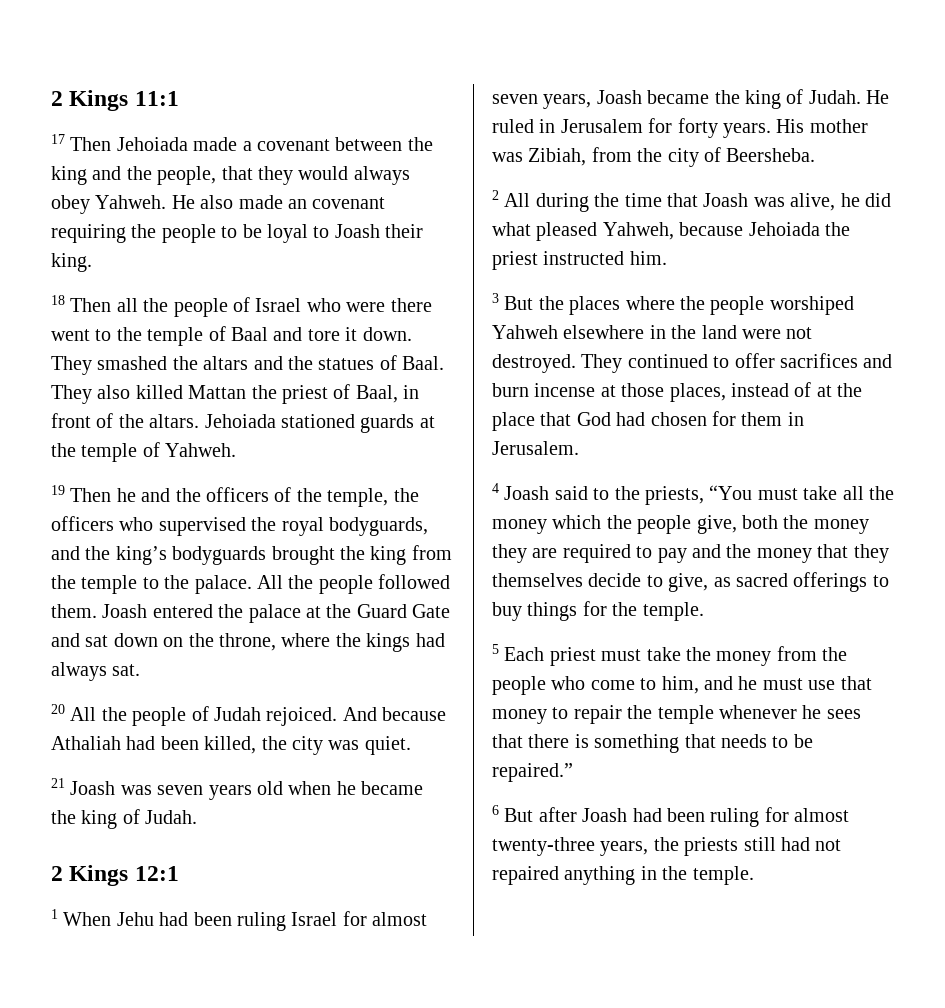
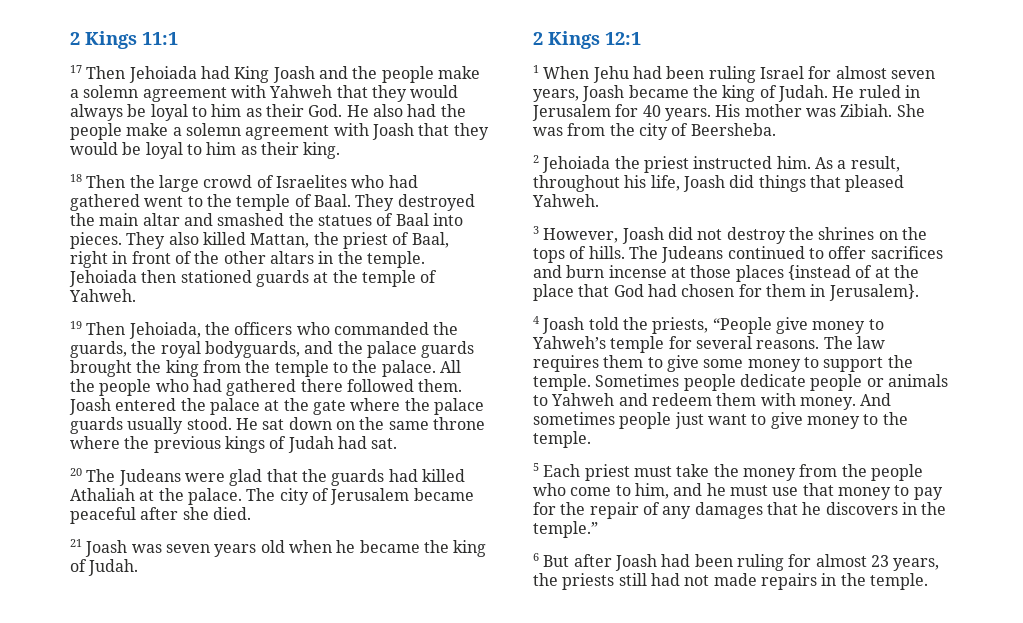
- 17 Then Jehoiada made a covenant between the king and the people, that they would always obey Yahweh. He also made an covenant requiring the people to be loyal to Joash their king.
- 18 Then all the people of Israel who were there went to the temple of Baal and tore it down. They smashed the altars and the statues of Baal.
+ 17 Then Jehoiada had King Joash and the people make a solemn agreement with Yahweh that they would always be loyal to him as their God. He also had the people make a solemn agreement with Joash that they would be loyal to him as their king.
+ 18 Then the large crowd of Israelites who had gathered went to the temple of Baal. They destroyed the main altar and smashed the statues of Baal into pieces.
- They also killed Mattan the priest of Baal, in front of the altars. Jehoiada stationed guards at the temple of Yahweh.
+ They also killed Mattan, the priest of Baal, right in front of the other altars in the temple. Jehoiada then stationed guards at the temple of Yahweh.
- 19 Then he and the officers of the temple, the officers who supervised the royal bodyguards, and the king’s bodyguards brought the king from the temple to the palace.
+ 19 Then Jehoiada, the officers who commanded the guards, the royal bodyguards, and the palace guards brought the king from the temple to the palace.
- All the people followed them.
+ All the people who had gathered there followed them.
- Joash entered the palace at the Guard Gate and sat down on the throne, where the kings had always sat.
- 20 All the people of Judah rejoiced. And because Athaliah had been killed, the city was quiet.
+ Joash entered the palace at the gate where the palace guards usually stood. He sat down on the same throne where the previous kings of Judah had sat.
+ 20 The Judeans were glad that the guards had killed Athaliah at the palace. The city of Jerusalem became peaceful after she died.
- He ruled in Jerusalem for forty years.
+ He ruled in Jerusalem for 40 years.
- His mother was Zibiah, from the city of Beersheba.
+ His mother was Zibiah. She was from the city of Beersheba.
- 2 All during the time that Joash was alive, he did what pleased Yahweh, because Jehoiada the priest instructed him.
- 3 But the places where the people worshiped Yahweh elsewhere in the land were not destroyed. They continued to offer sacrifices and burn incense at those places, instead of at the place that God had chosen for them in Jerusalem.
+ 2 Jehoiada the priest instructed him. As a result, throughout his life, Joash did things that pleased Yahweh.
+ 3 However, Joash did not destroy the shrines on the tops of hills. The Judeans continued to offer sacrifices and burn incense at those places {instead of at the place that God had chosen for them in Jerusalem}.
- 4 Joash said to the priests, “You must take all the money which the people give, both the money they are required to pay and the money that they themselves decide to give, as sacred offerings to buy things for the temple.
+ 4 Joash told the priests, “People give money to Yahweh’s temple for several reasons. The law requires them to give some money to support the temple. Sometimes people dedicate people or animals to Yahweh and redeem them with money. And sometimes people just want to give money to the temple.
- 5 Each priest must take the money from the people who come to him, and he must use that money to repair the temple whenever he sees that there is something that needs to be repaired.”
+ 5 Each priest must take the money from the people who come to him, and he must use that money to pay for the repair of any damages that he discovers in the temple.”
- 6 But after Joash had been ruling for almost twenty-three years, the priests still had not repaired anything in the temple.
+ 6 But after Joash had been ruling for almost 23 years, the priests still had not made repairs in the temple.

